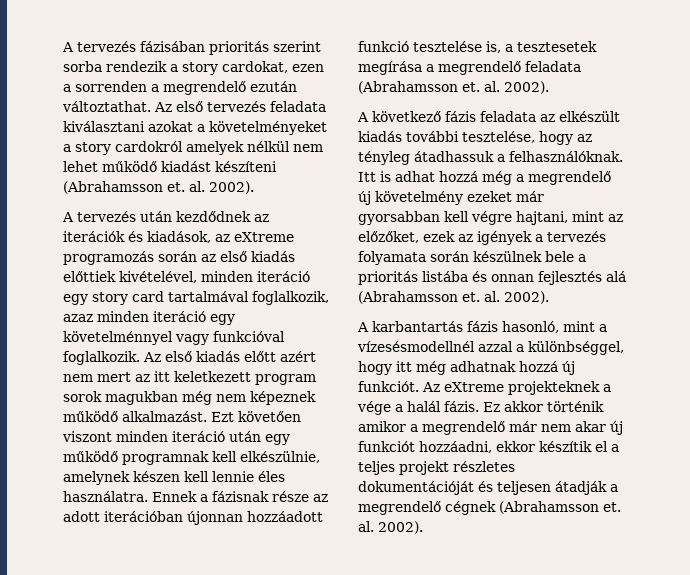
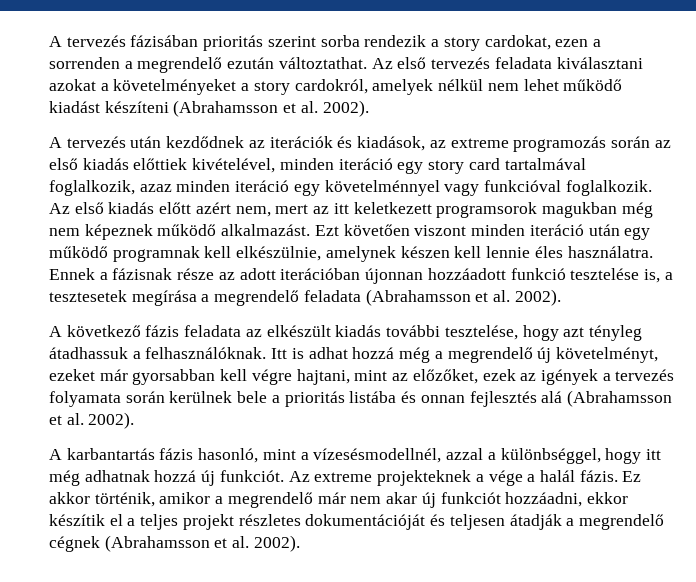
- Az első tervezés feladata kiválasztani azokat a követelményeket a story cardokról amelyek nélkül nem lehet működő kiadást készíteni (Abrahamsson et. al. 2002).
+ Az első tervezés feladata kiválasztani azokat a követelményeket a story cardokról, amelyek nélkül nem lehet működő kiadást készíteni (Abrahamsson et al. 2002).
- A tervezés után kezdődnek az iterációk és kiadások, az eXtreme programozás során az első kiadás előttiek kivételével, minden iteráció egy story card tartalmával foglalkozik, azaz minden iteráció egy követelménnyel vagy funkcióval foglalkozik.
+ A tervezés után kezdődnek az iterációk és kiadások, az extreme programozás során az első kiadás előttiek kivételével, minden iteráció egy story card tartalmával foglalkozik, azaz minden iteráció egy követelménnyel vagy funkcióval foglalkozik.
- Az első kiadás előtt azért nem mert az itt keletkezett program sorok magukban még nem képeznek működő alkalmazást.
+ Az első kiadás előtt azért nem, mert az itt keletkezett programsorok magukban még nem képeznek működő alkalmazást.
- Ennek a fázisnak része az adott iterációban újonnan hozzáadott funkció tesztelése is, a tesztesetek megírása a megrendelő feladata (Abrahamsson et. al. 2002).
+ Ennek a fázisnak része az adott iterációban újonnan hozzáadott funkció tesztelése is, a tesztesetek megírása a megrendelő feladata (Abrahamsson et al. 2002).
- A következő fázis feladata az elkészült kiadás további tesztelése, hogy az tényleg átadhassuk a felhasználóknak.
+ A következő fázis feladata az elkészült kiadás további tesztelése, hogy azt tényleg átadhassuk a felhasználóknak.
- Itt is adhat hozzá még a megrendelő új követelmény ezeket már gyorsabban kell végre hajtani, mint az előzőket, ezek az igények a tervezés folyamata során készülnek bele a prioritás listába és onnan fejlesztés alá (Abrahamsson et. al. 2002).
+ Itt is adhat hozzá még a megrendelő új követelményt, ezeket már gyorsabban kell végre hajtani, mint az előzőket, ezek az igények a tervezés folyamata során kerülnek bele a prioritás listába és onnan fejlesztés alá (Abrahamsson et al. 2002).
- A karbantartás fázis hasonló, mint a vízesésmodellnél azzal a különbséggel, hogy itt még adhatnak hozzá új funkciót.
+ A karbantartás fázis hasonló, mint a vízesésmodellnél, azzal a különbséggel, hogy itt még adhatnak hozzá új funkciót.
- Az eXtreme projekteknek a vége a halál fázis.
+ Az extreme projekteknek a vége a halál fázis.
- Ez akkor történik amikor a megrendelő már nem akar új funkciót hozzáadni, ekkor készítik el a teljes projekt részletes dokumentációját és teljesen átadják a megrendelő cégnek (Abrahamsson et. al. 2002).
+ Ez akkor történik, amikor a megrendelő már nem akar új funkciót hozzáadni, ekkor készítik el a teljes projekt részletes dokumentációját és teljesen átadják a megrendelő cégnek (Abrahamsson et al. 2002).

